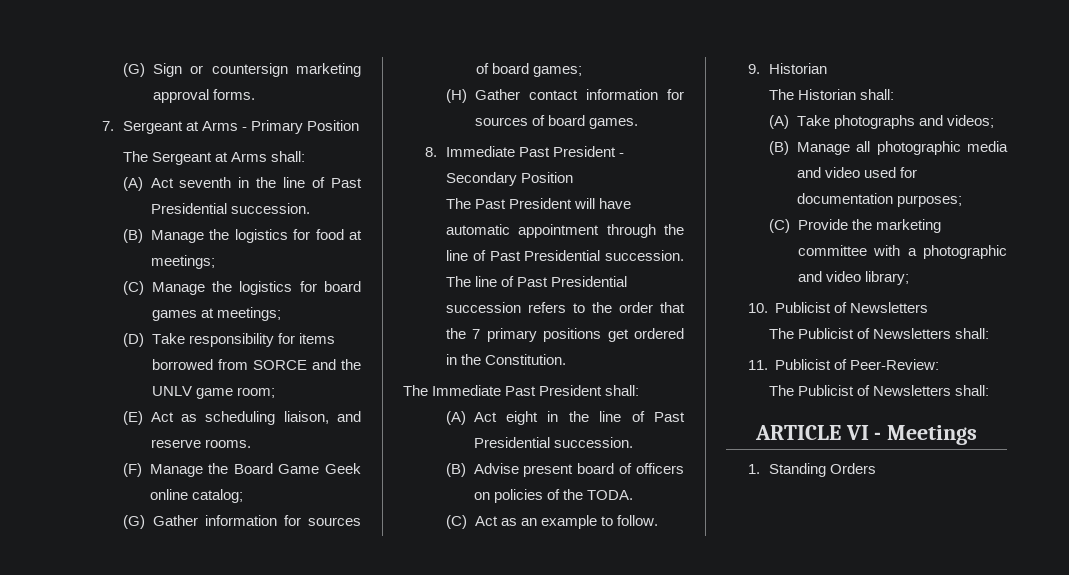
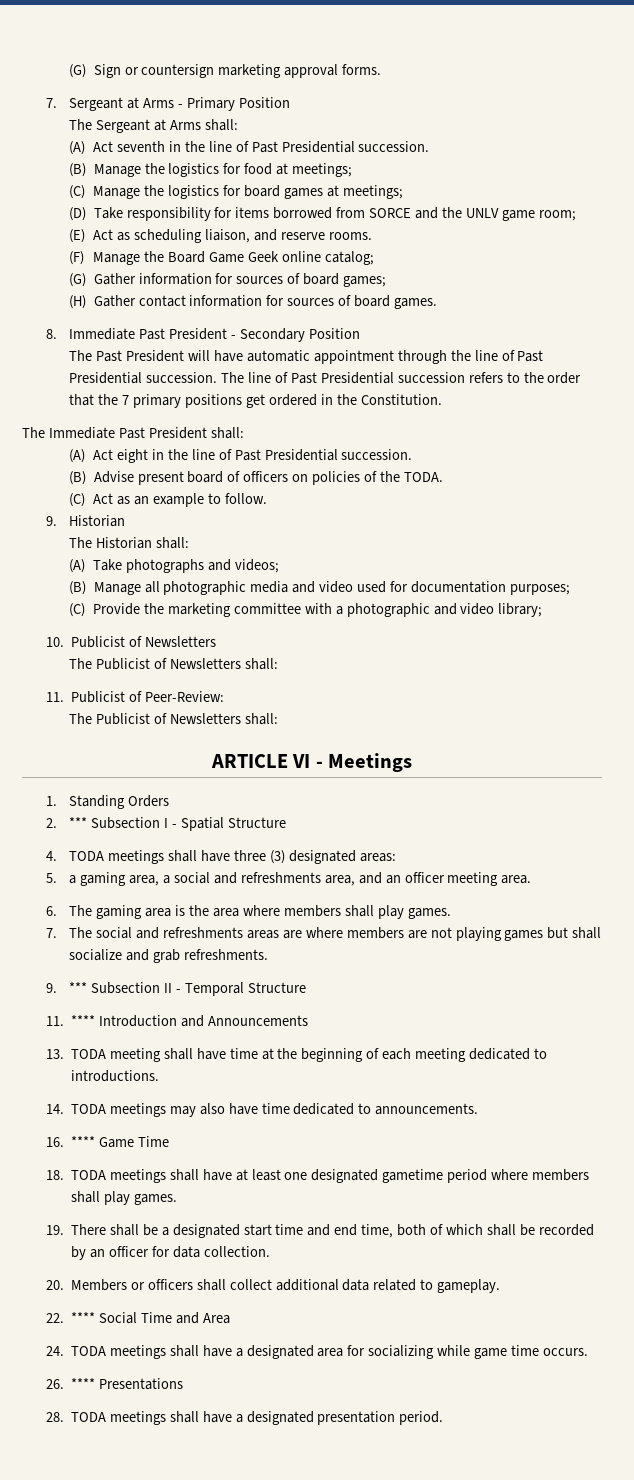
+ 2. *** Subsection I - Spatial Structure
+ 4. TODA meetings shall have three (3) designated areas:
+ 5. a gaming area, a social and refreshments area, and an officer meeting area.
+ 6. The gaming area is the area where members shall play games.
+ 7. The social and refreshments areas are where members are not playing games but shall socialize and grab refreshments.
+ 9. *** Subsection II - Temporal Structure
+ 11. **** Introduction and Announcements
+ 13. TODA meeting shall have time at the beginning of each meeting dedicated to introductions.
+ 14. TODA meetings may also have time dedicated to announcements.
+ 16. **** Game Time
+ 18. TODA meetings shall have at least one designated gametime period where members shall play games.
+ 19. There shall be a designated start time and end time, both of which shall be recorded by an officer for data collection.
+ 20. Members or officers shall collect additional data related to gameplay.
+ 22. **** Social Time and Area
+ 24. TODA meetings shall have a designated area for socializing while game time occurs.
+ 26. **** Presentations
+ 28. TODA meetings shall have a designated presentation period.

